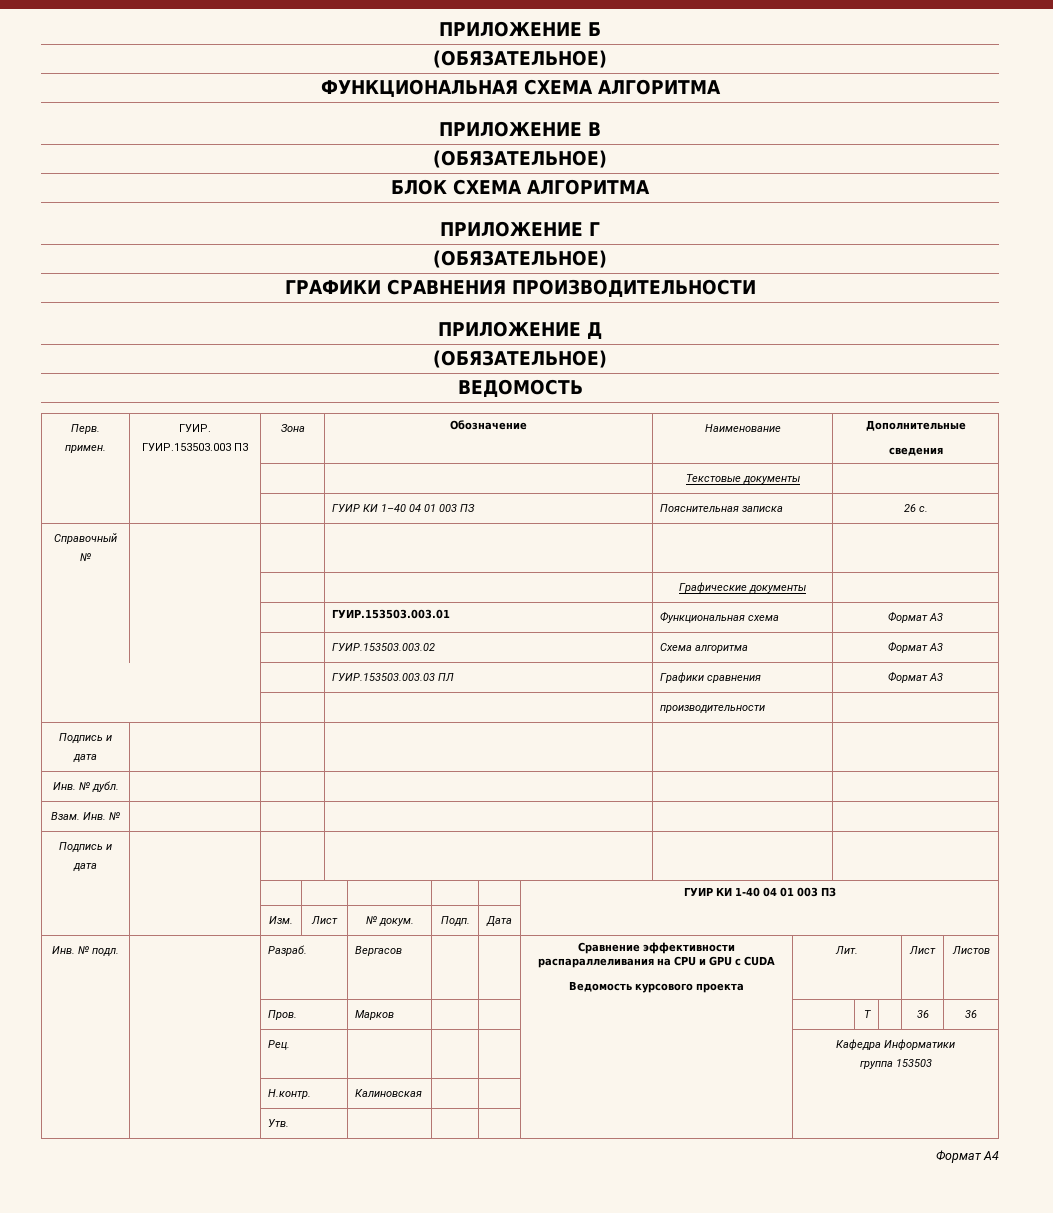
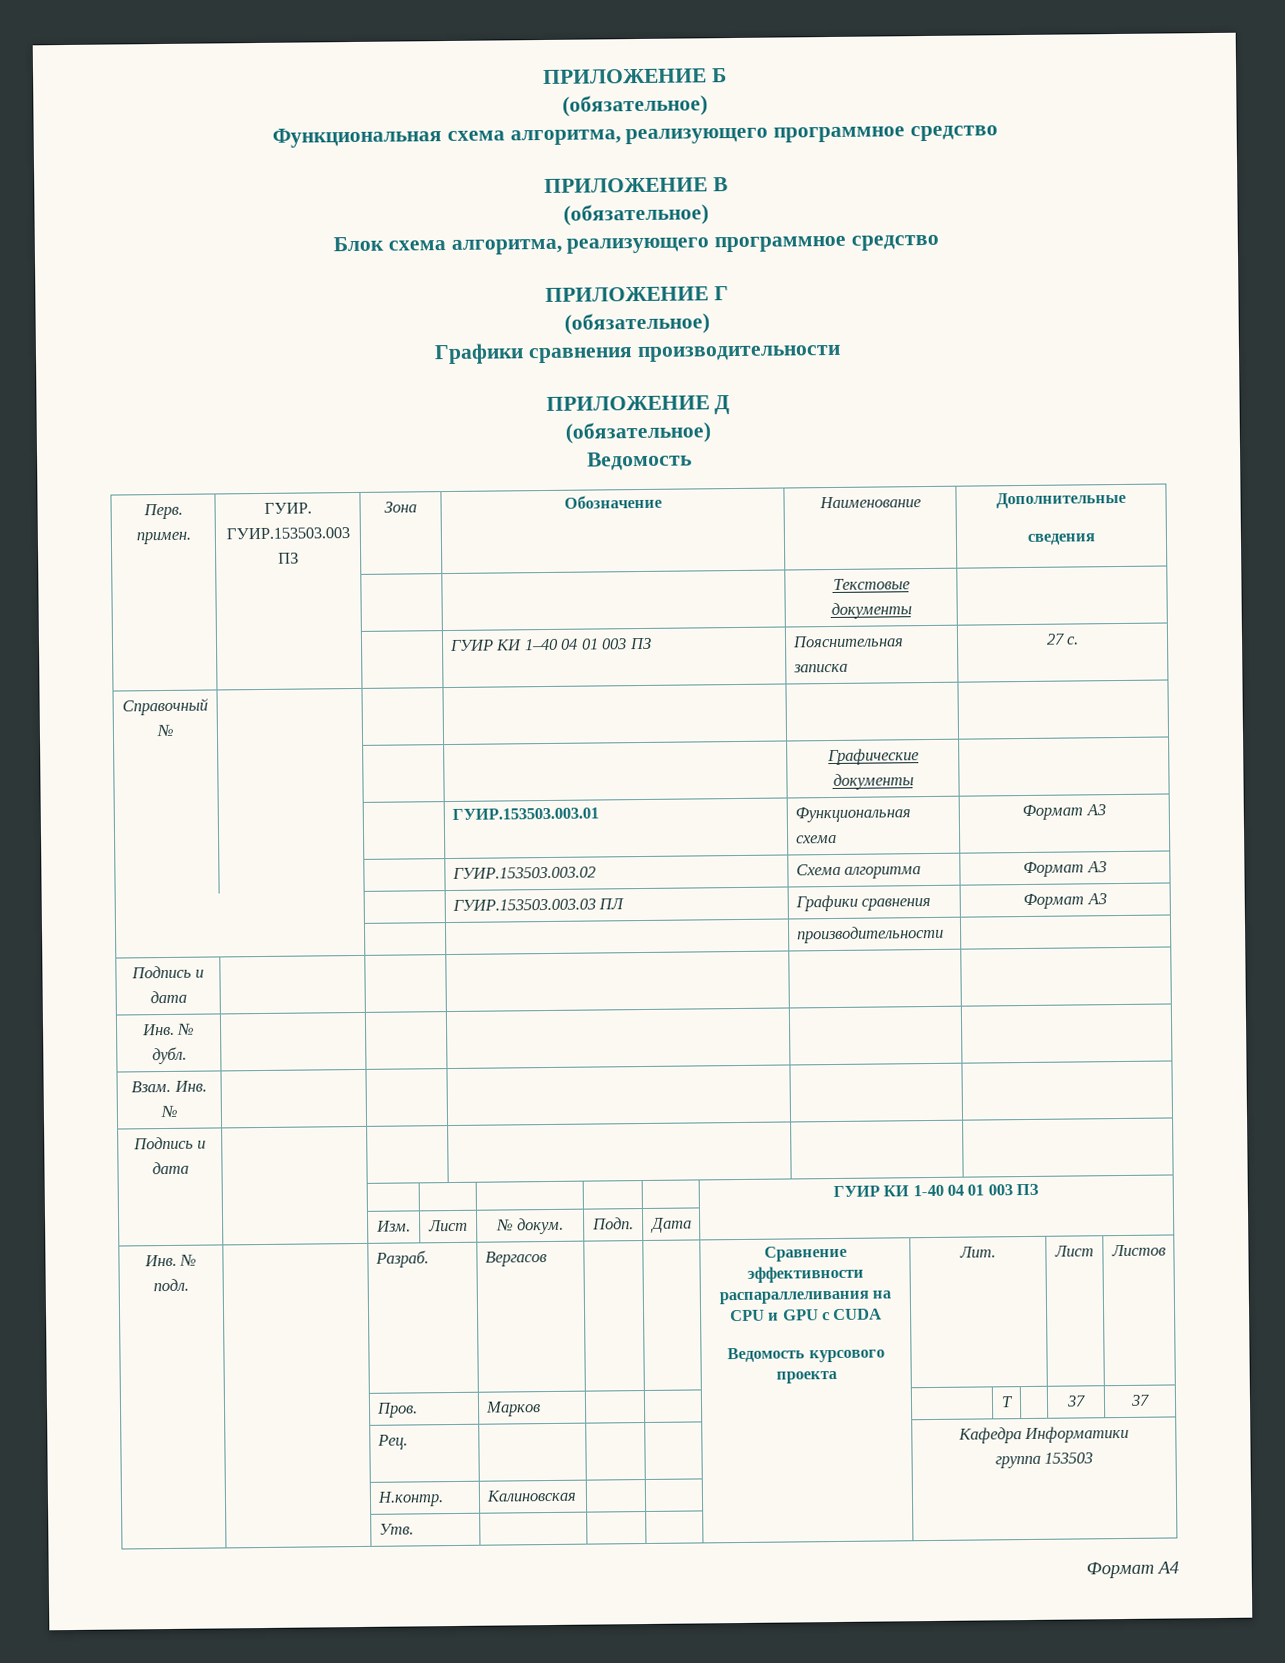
  ПРИЛОЖЕНИЕ Б
- (ОБЯЗАТЕЛЬНОЕ)
- ФУНКЦИОНАЛЬНАЯ СХЕМА АЛГОРИТМА
+ (обязательное)
+ Функциональная схема алгоритма, реализующего программное средство
  ПРИЛОЖЕНИЕ В
- (ОБЯЗАТЕЛЬНОЕ)
- БЛОК СХЕМА АЛГОРИТМА
+ (обязательное)
+ Блок схема алгоритма, реализующего программное средство
  ПРИЛОЖЕНИЕ Г
- (ОБЯЗАТЕЛЬНОЕ)
- ГРАФИКИ СРАВНЕНИЯ ПРОИЗВОДИТЕЛЬНОСТИ
+ (обязательное)
+ Графики сравнения производительности
  ПРИЛОЖЕНИЕ Д
- (ОБЯЗАТЕЛЬНОЕ)
- ВЕДОМОСТЬ
+ (обязательное)
+ Ведомость
- | | | ГУИР КИ 1–40 04 01 003 ПЗ | Пояснительная записка | 26 с.
+ | | | ГУИР КИ 1–40 04 01 003 ПЗ | Пояснительная записка | 27 с.
- | | Пров. | Марков | | | | | Т | | 36 | 36
+ | | Пров. | Марков | | | | | Т | | 37 | 37

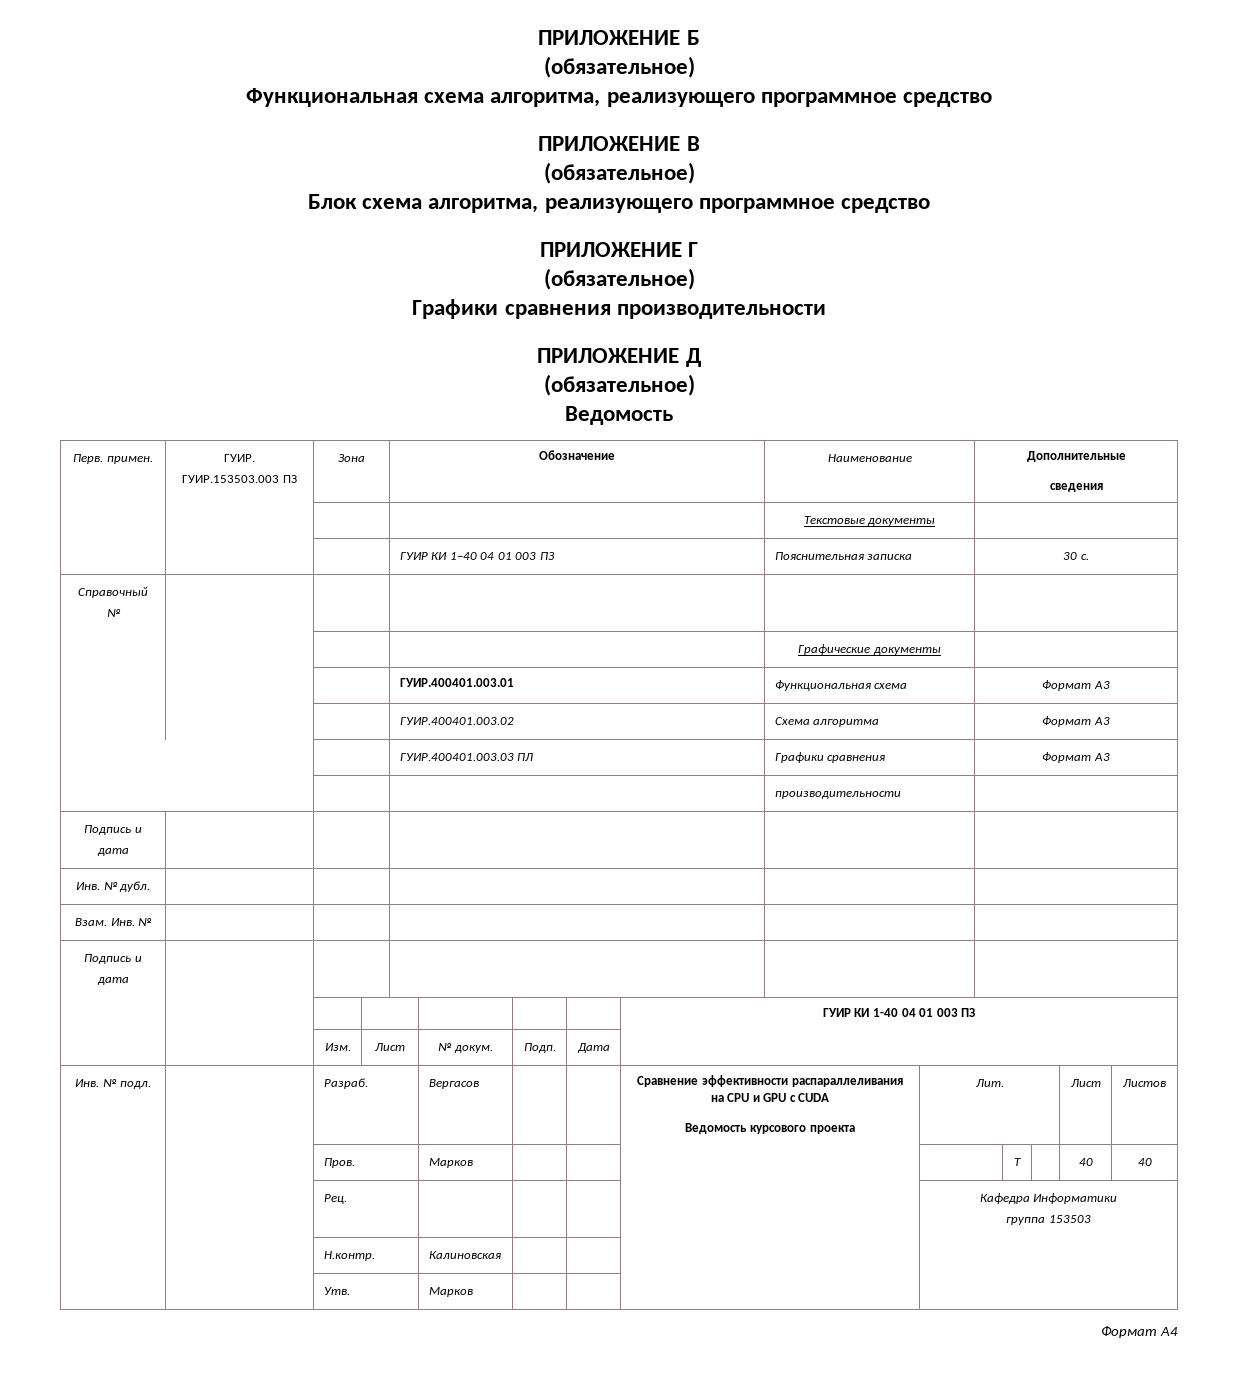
- | | | ГУИР КИ 1–40 04 01 003 ПЗ | Пояснительная записка | 27 с.
+ | | | ГУИР КИ 1–40 04 01 003 ПЗ | Пояснительная записка | 30 с.
- | | | ГУИР.153503.003.01 | Функциональная схема | Формат А3
+ | | | ГУИР.400401.003.01 | Функциональная схема | Формат А3
- | | | ГУИР.153503.003.02 | Схема алгоритма | Формат А3
+ | | | ГУИР.400401.003.02 | Схема алгоритма | Формат А3
- | | ГУИР.153503.003.03 ПЛ | Графики сравнения | Формат А3
+ | | ГУИР.400401.003.03 ПЛ | Графики сравнения | Формат А3
- | | Пров. | Марков | | | | | Т | | 37 | 37
+ | | Пров. | Марков | | | | | Т | | 40 | 40
- | | Утв. | | | | |
+ | | Утв. | Марков | | | |

